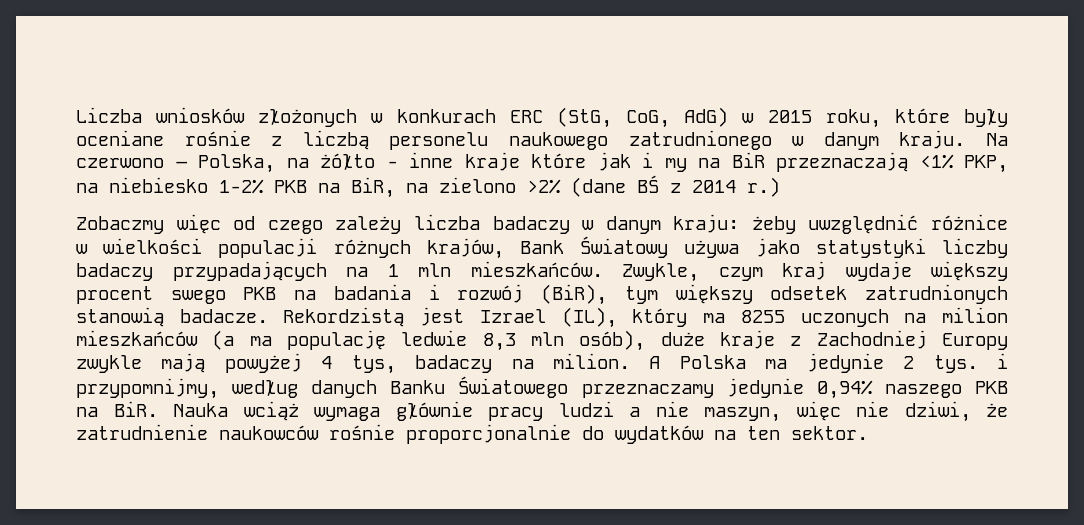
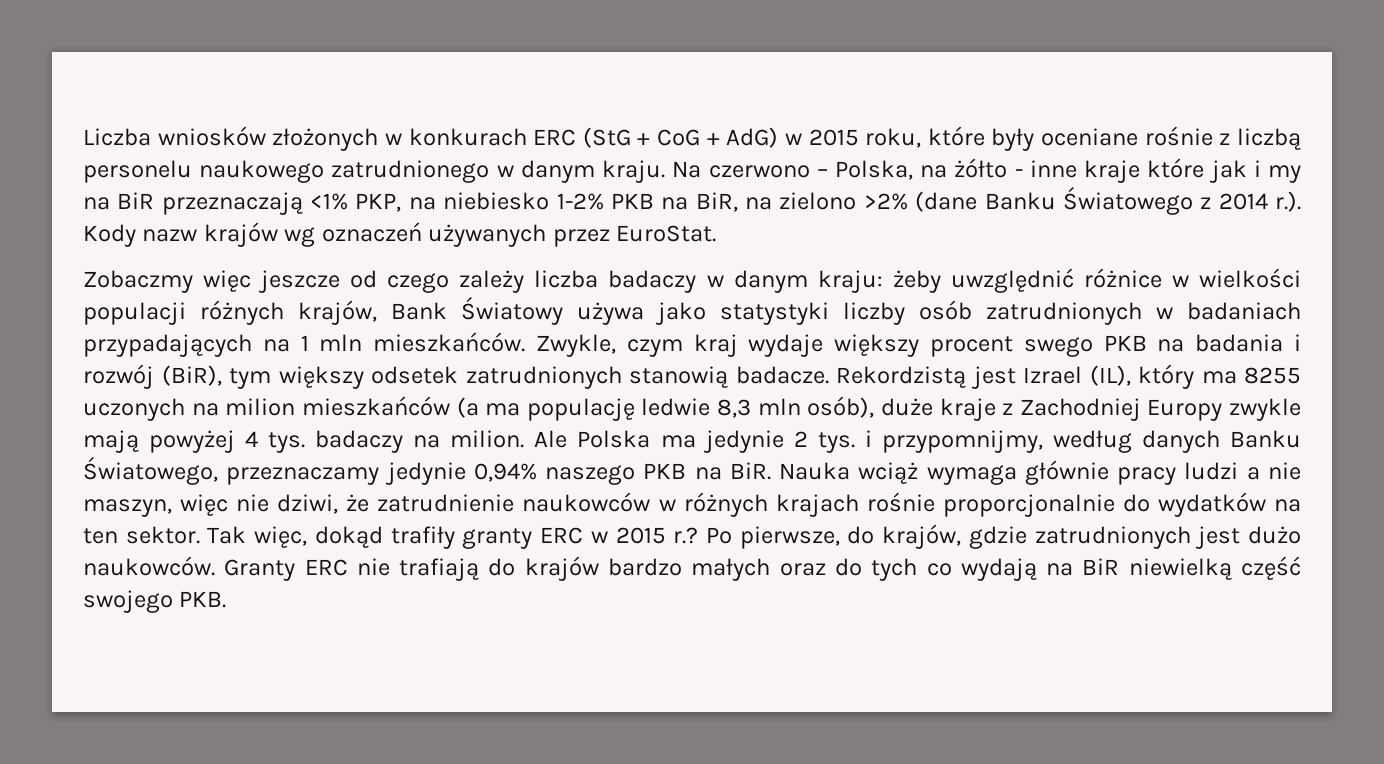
- Liczba wniosków złożonych w konkurach ERC (StG, CoG, AdG) w 2015 roku, które były oceniane rośnie z liczbą personelu naukowego zatrudnionego w danym kraju.
+ Liczba wniosków złożonych w konkurach ERC (StG + CoG + AdG) w 2015 roku, które były oceniane rośnie z liczbą personelu naukowego zatrudnionego w danym kraju.
- Na czerwono – Polska, na żółto - inne kraje które jak i my na BiR przeznaczają <1% PKP, na niebiesko 1-2% PKB na BiR, na zielono >2% (dane BŚ z 2014 r.)
+ Na czerwono – Polska, na żółto - inne kraje które jak i my na BiR przeznaczają <1% PKP, na niebiesko 1-2% PKB na BiR, na zielono >2% (dane Banku Światowego z 2014 r.). Kody nazw krajów wg oznaczeń używanych przez EuroStat.
- Zobaczmy więc od czego zależy liczba badaczy w danym kraju: żeby uwzględnić różnice w wielkości populacji różnych krajów, Bank Światowy używa jako statystyki liczby badaczy przypadających na 1 mln mieszkańców.
+ Zobaczmy więc jeszcze od czego zależy liczba badaczy w danym kraju: żeby uwzględnić różnice w wielkości populacji różnych krajów, Bank Światowy używa jako statystyki liczby osób zatrudnionych w badaniach przypadających na 1 mln mieszkańców.
- Rekordzistą jest Izrael (IL), który ma 8255 uczonych na milion mieszkańców (a ma populację ledwie 8,3 mln osób), duże kraje z Zachodniej Europy zwykle mają powyżej 4 tys, badaczy na milion.
+ Rekordzistą jest Izrael (IL), który ma 8255 uczonych na milion mieszkańców (a ma populację ledwie 8,3 mln osób), duże kraje z Zachodniej Europy zwykle mają powyżej 4 tys. badaczy na milion.
- A Polska ma jedynie 2 tys. i przypomnijmy, według danych Banku Światowego przeznaczamy jedynie 0,94% naszego PKB na BiR. Nauka wciąż wymaga głównie pracy ludzi a nie maszyn, więc nie dziwi, że zatrudnienie naukowców rośnie proporcjonalnie do wydatków na ten sektor.
+ Ale Polska ma jedynie 2 tys. i przypomnijmy, według danych Banku Światowego, przeznaczamy jedynie 0,94% naszego PKB na BiR. Nauka wciąż wymaga głównie pracy ludzi a nie maszyn, więc nie dziwi, że zatrudnienie naukowców w różnych krajach rośnie proporcjonalnie do wydatków na ten sektor.
+ Tak więc, dokąd trafiły granty ERC w 2015 r.? Po pierwsze, do krajów, gdzie zatrudnionych jest dużo naukowców. Granty ERC nie trafiają do krajów bardzo małych oraz do tych co wydają na BiR niewielką część swojego PKB.

